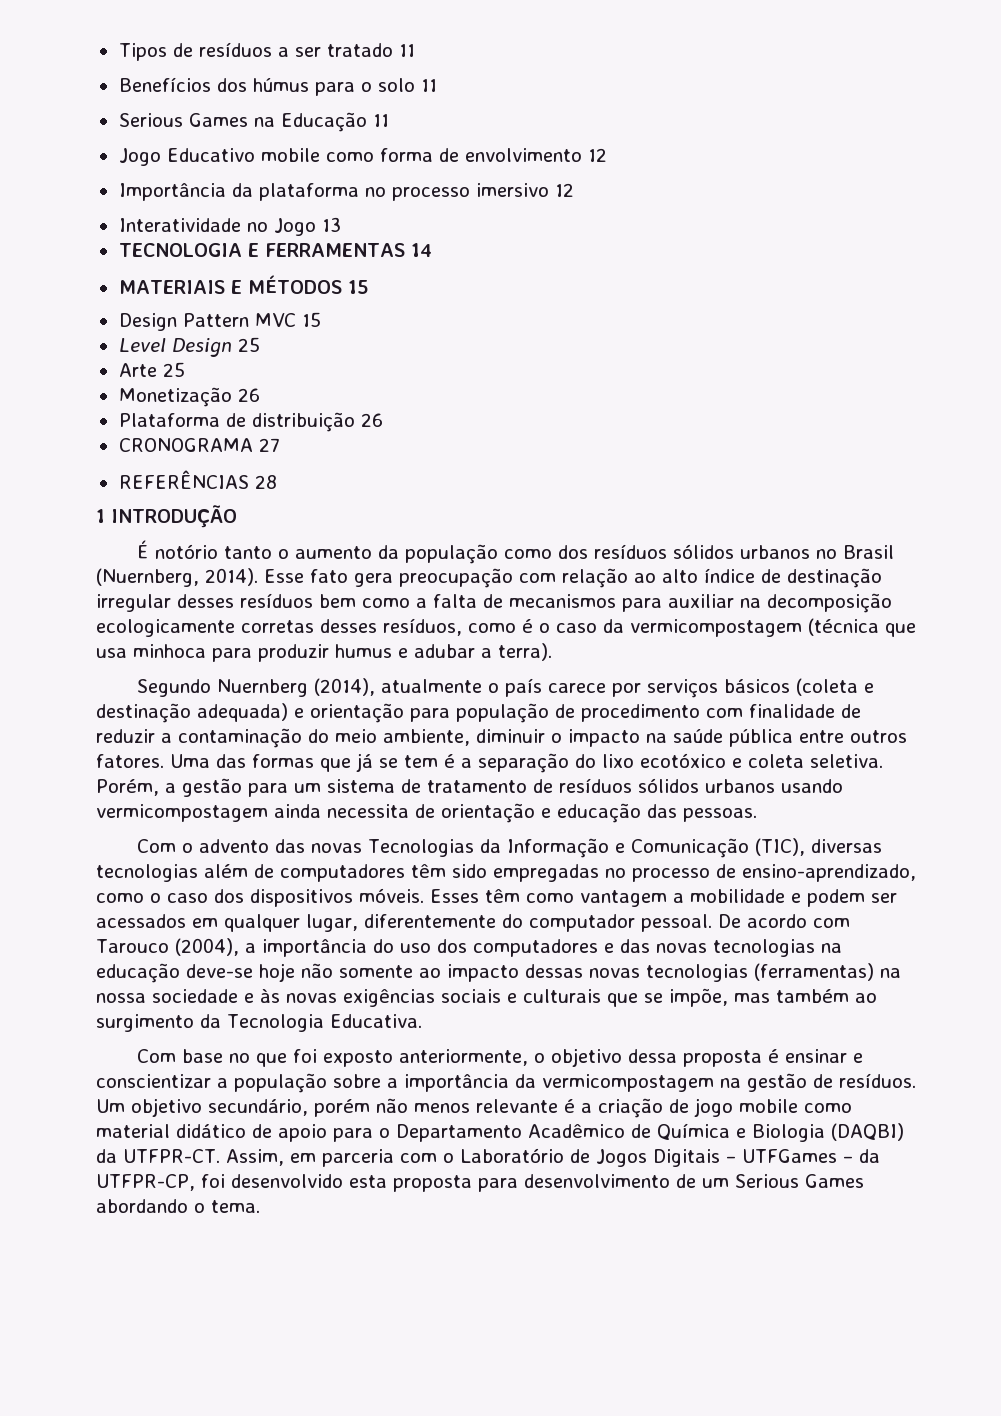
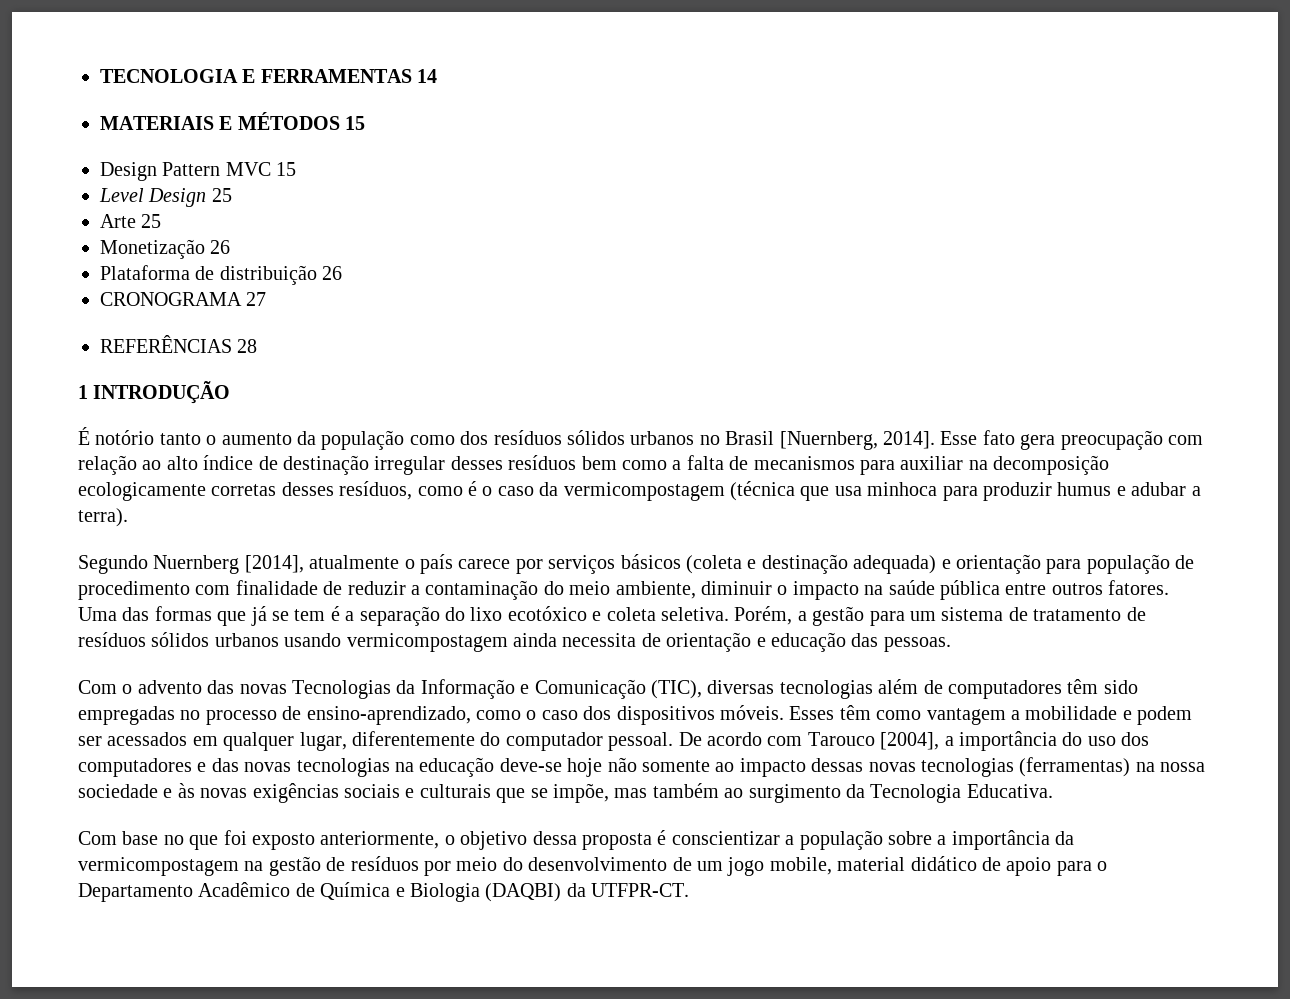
- Tipos de resíduos a ser tratado 11
- Benefícios dos húmus para o solo 11
- Serious Games na Educação 11
- Jogo Educativo mobile como forma de envolvimento 12
- Importância da plataforma no processo imersivo 12
- Interatividade no Jogo 13
- É notório tanto o aumento da população como dos resíduos sólidos urbanos no Brasil (Nuernberg, 2014).
+ É notório tanto o aumento da população como dos resíduos sólidos urbanos no Brasil [Nuernberg, 2014].
- Segundo Nuernberg (2014), atualmente o país carece por serviços básicos (coleta e destinação adequada) e orientação para população de procedimento com finalidade de reduzir a contaminação do meio ambiente, diminuir o impacto na saúde pública entre outros fatores.
+ Segundo Nuernberg [2014], atualmente o país carece por serviços básicos (coleta e destinação adequada) e orientação para população de procedimento com finalidade de reduzir a contaminação do meio ambiente, diminuir o impacto na saúde pública entre outros fatores.
- De acordo com Tarouco (2004), a importância do uso dos computadores e das novas tecnologias na educação deve-se hoje não somente ao impacto dessas novas tecnologias (ferramentas) na nossa sociedade e às novas exigências sociais e culturais que se impõe, mas também ao surgimento da Tecnologia Educativa.
+ De acordo com Tarouco [2004], a importância do uso dos computadores e das novas tecnologias na educação deve-se hoje não somente ao impacto dessas novas tecnologias (ferramentas) na nossa sociedade e às novas exigências sociais e culturais que se impõe, mas também ao surgimento da Tecnologia Educativa.
- Com base no que foi exposto anteriormente, o objetivo dessa proposta é ensinar e conscientizar a população sobre a importância da vermicompostagem na gestão de resíduos. Um objetivo secundário, porém não menos relevante é a criação de jogo mobile como material didático de apoio para o Departamento Acadêmico de Química e Biologia (DAQBI) da UTFPR-CT. Assim, em parceria com o Laboratório de Jogos Digitais – UTFGames – da UTFPR-CP, foi desenvolvido esta proposta para desenvolvimento de um Serious Games abordando o tema.
+ Com base no que foi exposto anteriormente, o objetivo dessa proposta é conscientizar a população sobre a importância da vermicompostagem na gestão de resíduos por meio do desenvolvimento de um jogo mobile, material didático de apoio para o Departamento Acadêmico de Química e Biologia (DAQBI) da UTFPR-CT.

